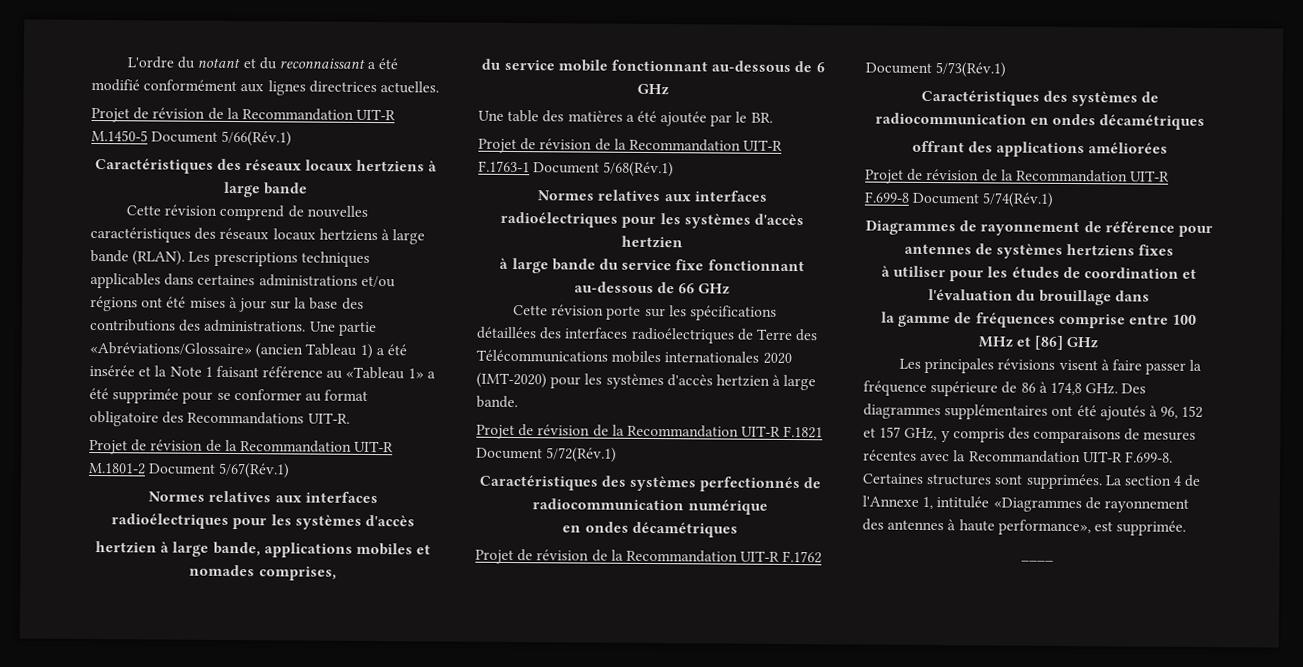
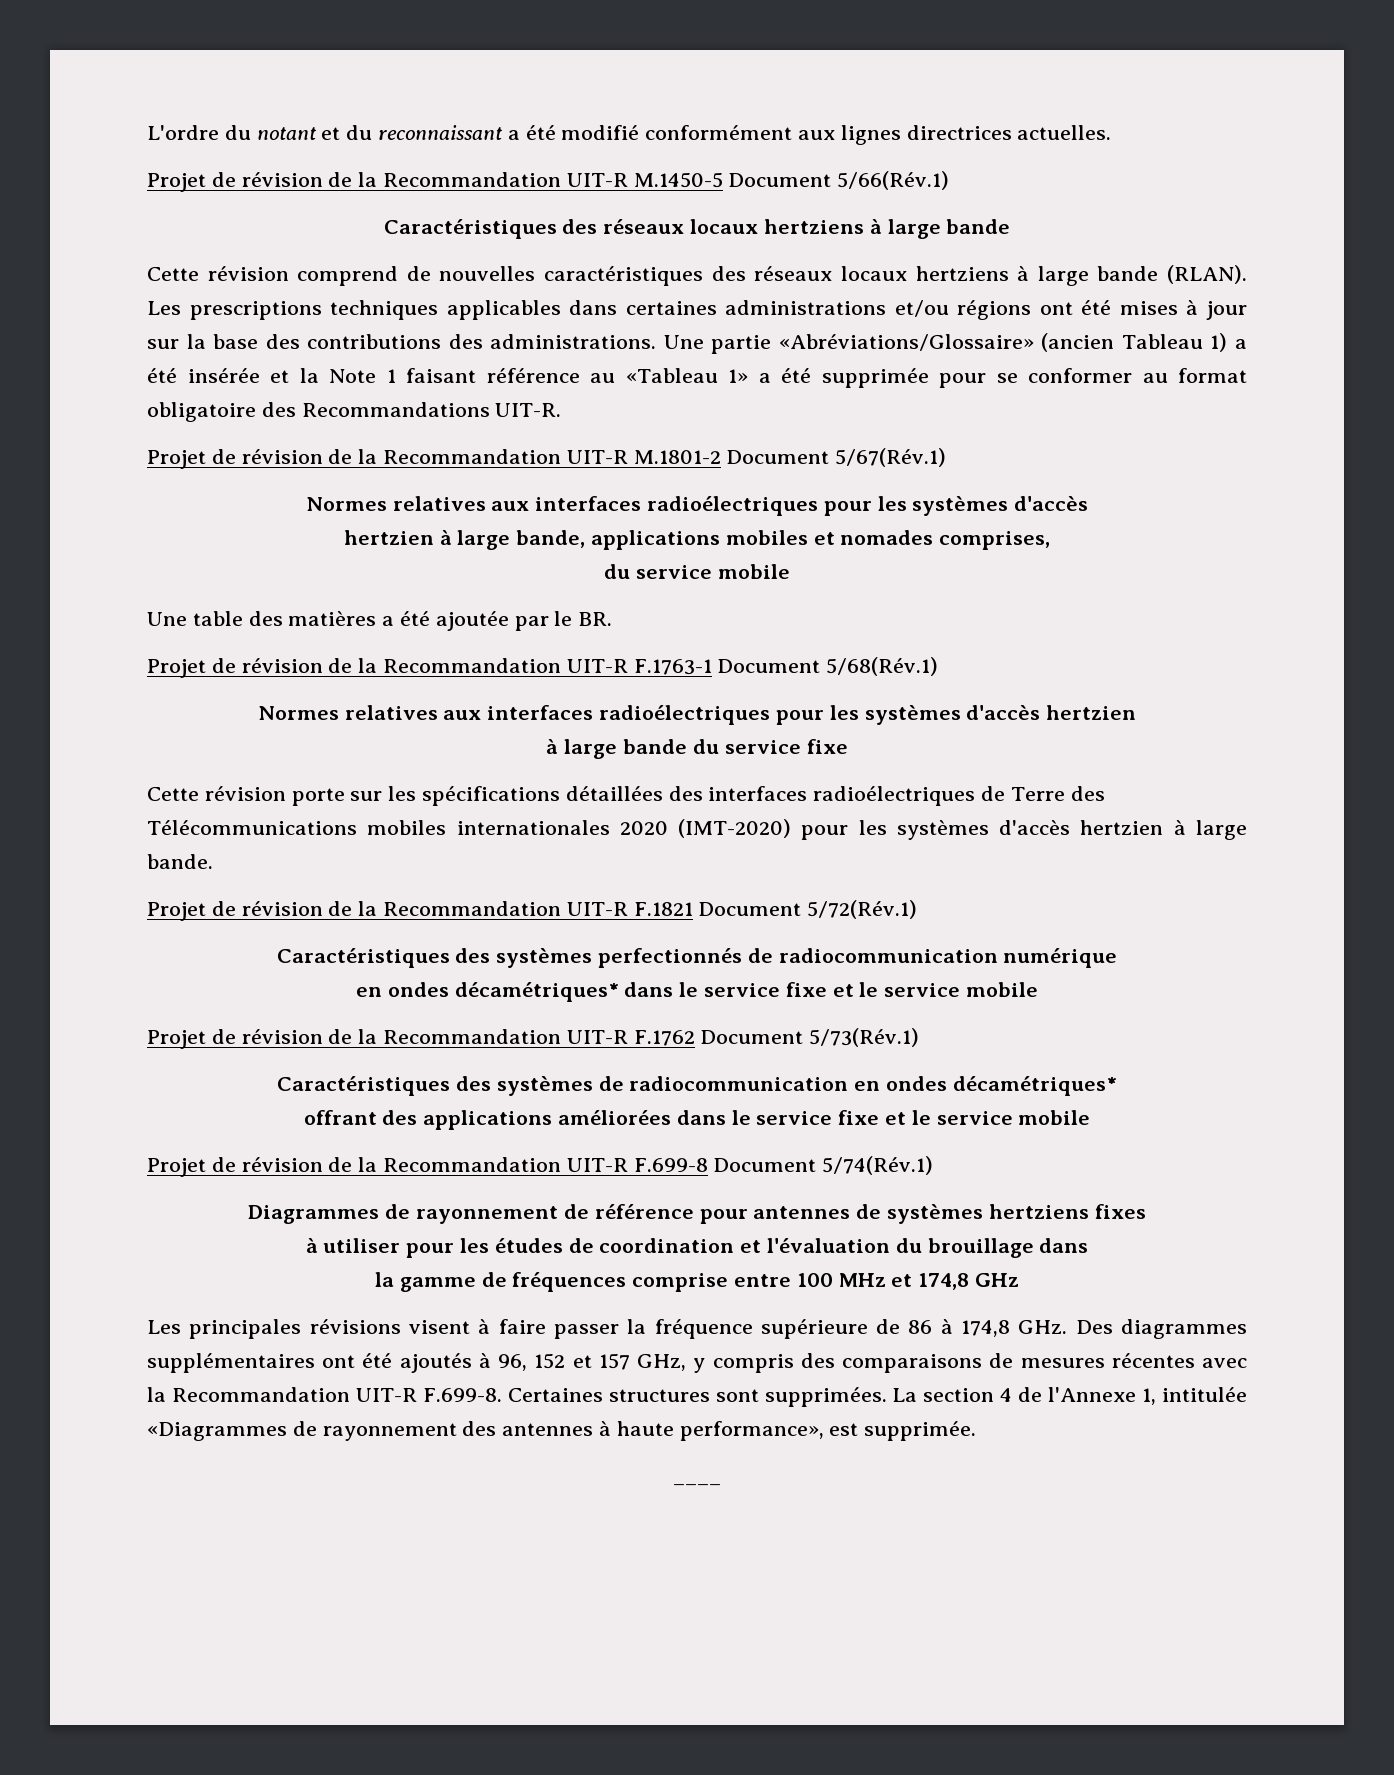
- du service mobile fonctionnant au-dessous de 6 GHz
+ du service mobile
- à large bande du service fixe fonctionnant au-dessous de 66 GHz
+ à large bande du service fixe
  Caractéristiques des systèmes perfectionnés de radiocommunication numérique
- en ondes décamétriques
+ en ondes décamétriques* dans le service fixe et le service mobile
- Caractéristiques des systèmes de radiocommunication en ondes décamétriques
+ Caractéristiques des systèmes de radiocommunication en ondes décamétriques*
- offrant des applications améliorées
+ offrant des applications améliorées dans le service fixe et le service mobile
- la gamme de fréquences comprise entre 100 MHz et [86] GHz
+ la gamme de fréquences comprise entre 100 MHz et 174,8 GHz

